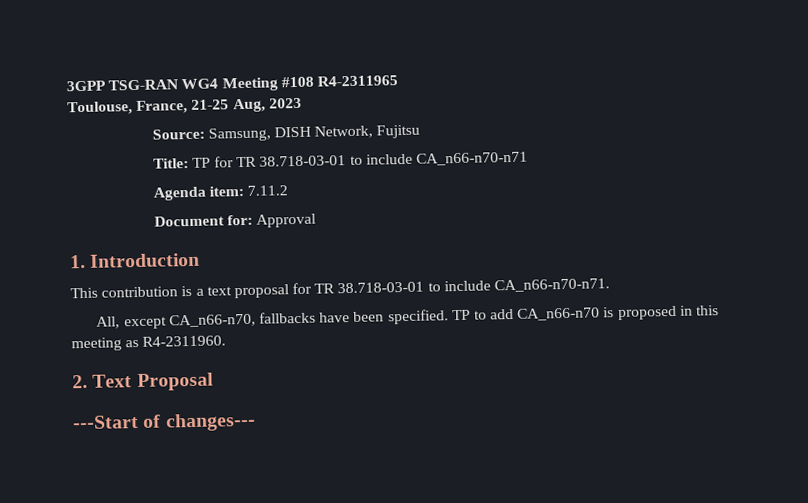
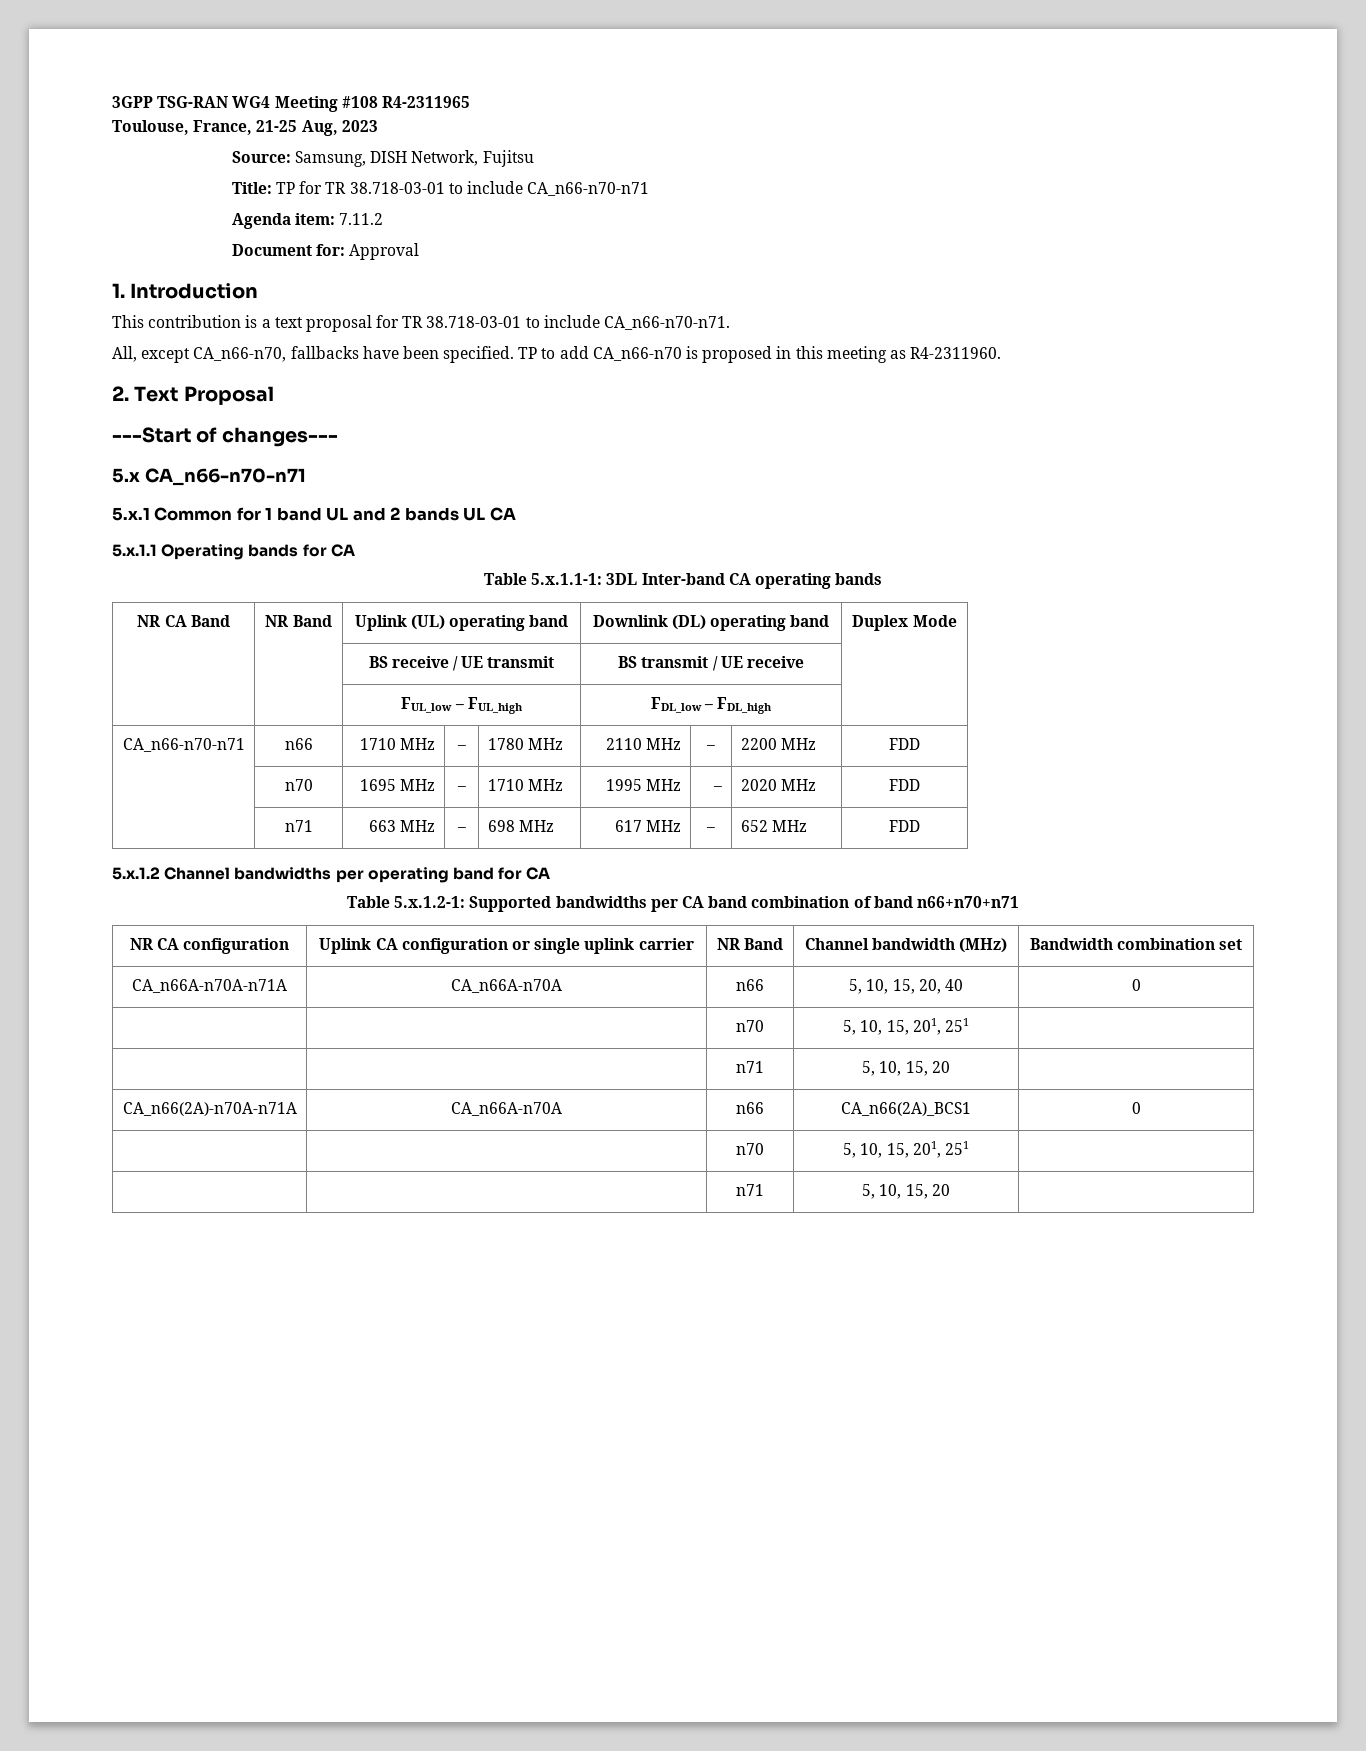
+ 5.x CA_n66-n70-n71
+ 5.x.1 Common for 1 band UL and 2 bands UL CA
+ 5.x.1.1 Operating bands for CA
+ Table 5.x.1.1-1: 3DL Inter-band CA operating bands
+ NR CA Band | NR Band | Uplink (UL) operating band | Downlink (DL) operating band | Duplex Mode
+ | | BS receive / UE transmit | BS transmit / UE receive |
+ | | FUL_low – FUL_high | FDL_low – FDL_high |
+ CA_n66-n70-n71 | n66 | 1710 MHz | – | 1780 MHz | 2110 MHz | – | 2200 MHz | FDD
+ | n70 | 1695 MHz | – | 1710 MHz | 1995 MHz | – | 2020 MHz | FDD
+ | n71 | 663 MHz | – | 698 MHz | 617 MHz | – | 652 MHz | FDD
+ 5.x.1.2 Channel bandwidths per operating band for CA
+ Table 5.x.1.2-1: Supported bandwidths per CA band combination of band n66+n70+n71
+ NR CA configuration | Uplink CA configuration or single uplink carrier | NR Band | Channel bandwidth (MHz) | Bandwidth combination set
+ CA_n66A-n70A-n71A | CA_n66A-n70A | n66 | 5, 10, 15, 20, 40 | 0
+ | | n70 | 5, 10, 15, 201, 251 |
+ | | n71 | 5, 10, 15, 20 |
+ CA_n66(2A)-n70A-n71A | CA_n66A-n70A | n66 | CA_n66(2A)_BCS1 | 0
+ | | n70 | 5, 10, 15, 201, 251 |
+ | | n71 | 5, 10, 15, 20 |

